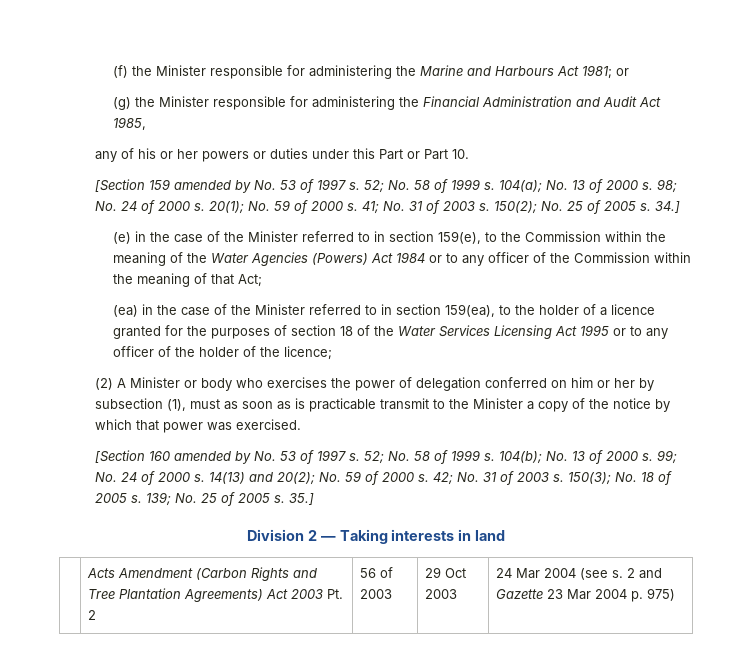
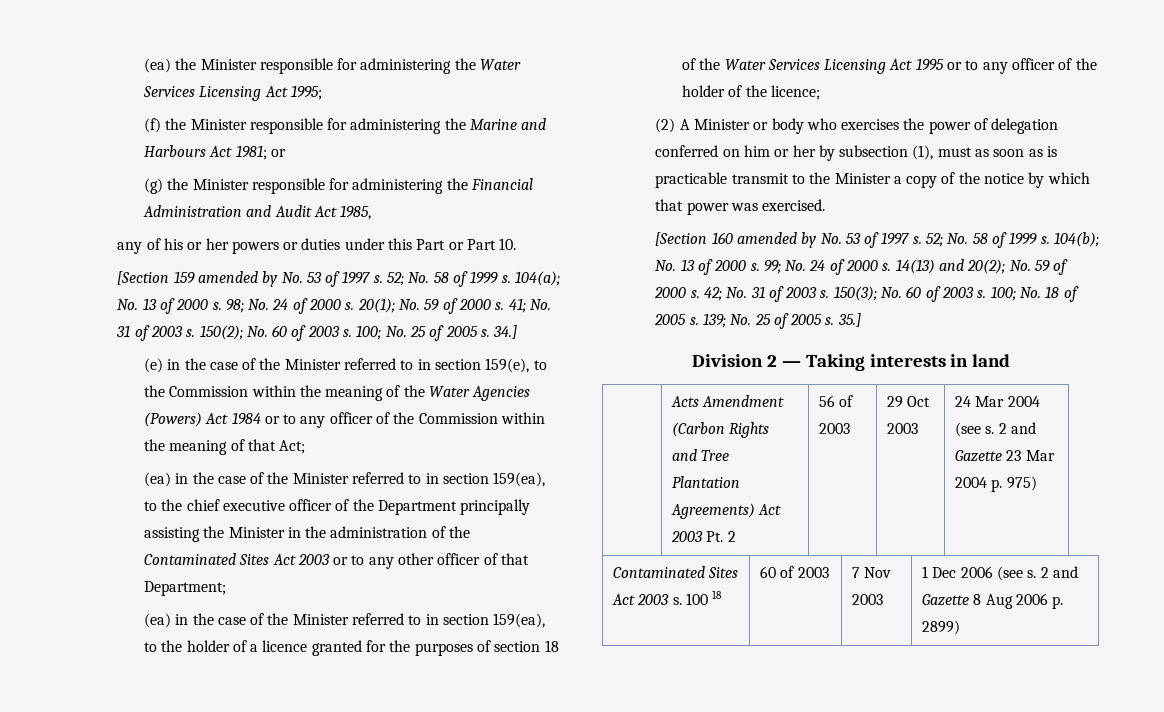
+ (ea) the Minister responsible for administering the Water Services Licensing Act 1995;
- 150(2); No. 25 of 2005 s.
+ 150(2); No. 60 of 2003 s. 100; No. 25 of 2005 s.
+ (ea) in the case of the Minister referred to in section 159(ea), to the chief executive officer of the Department principally assisting the Minister in the administration of the Contaminated Sites Act 2003 or to any other officer of that Department;
- 150(3); No. 18 of 2005 s.
+ 150(3); No. 60 of 2003 s. 100; No. 18 of 2005 s.
+ Contaminated Sites Act 2003 s. 100 18 | 60 of 2003 | 7 Nov 2003 | 1 Dec 2006 (see s. 2 and Gazette 8 Aug 2006 p. 2899)

